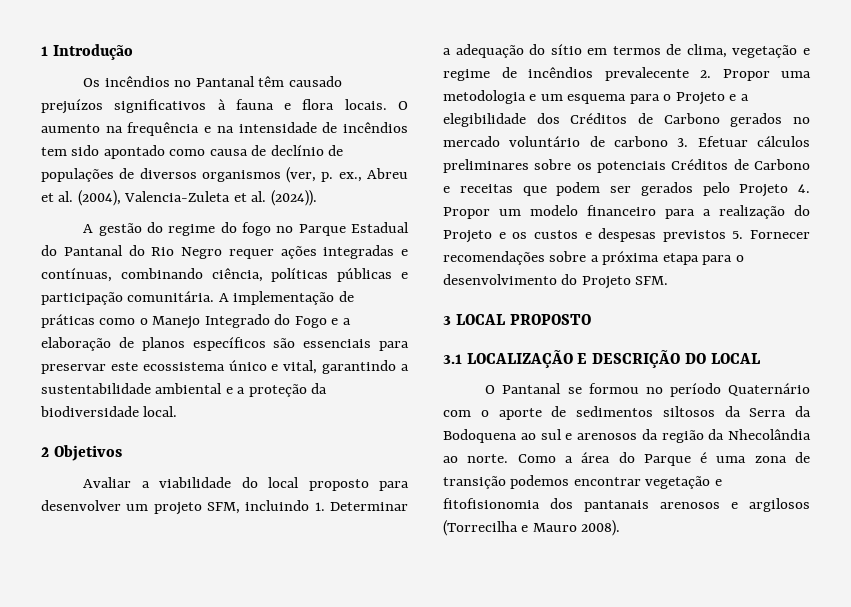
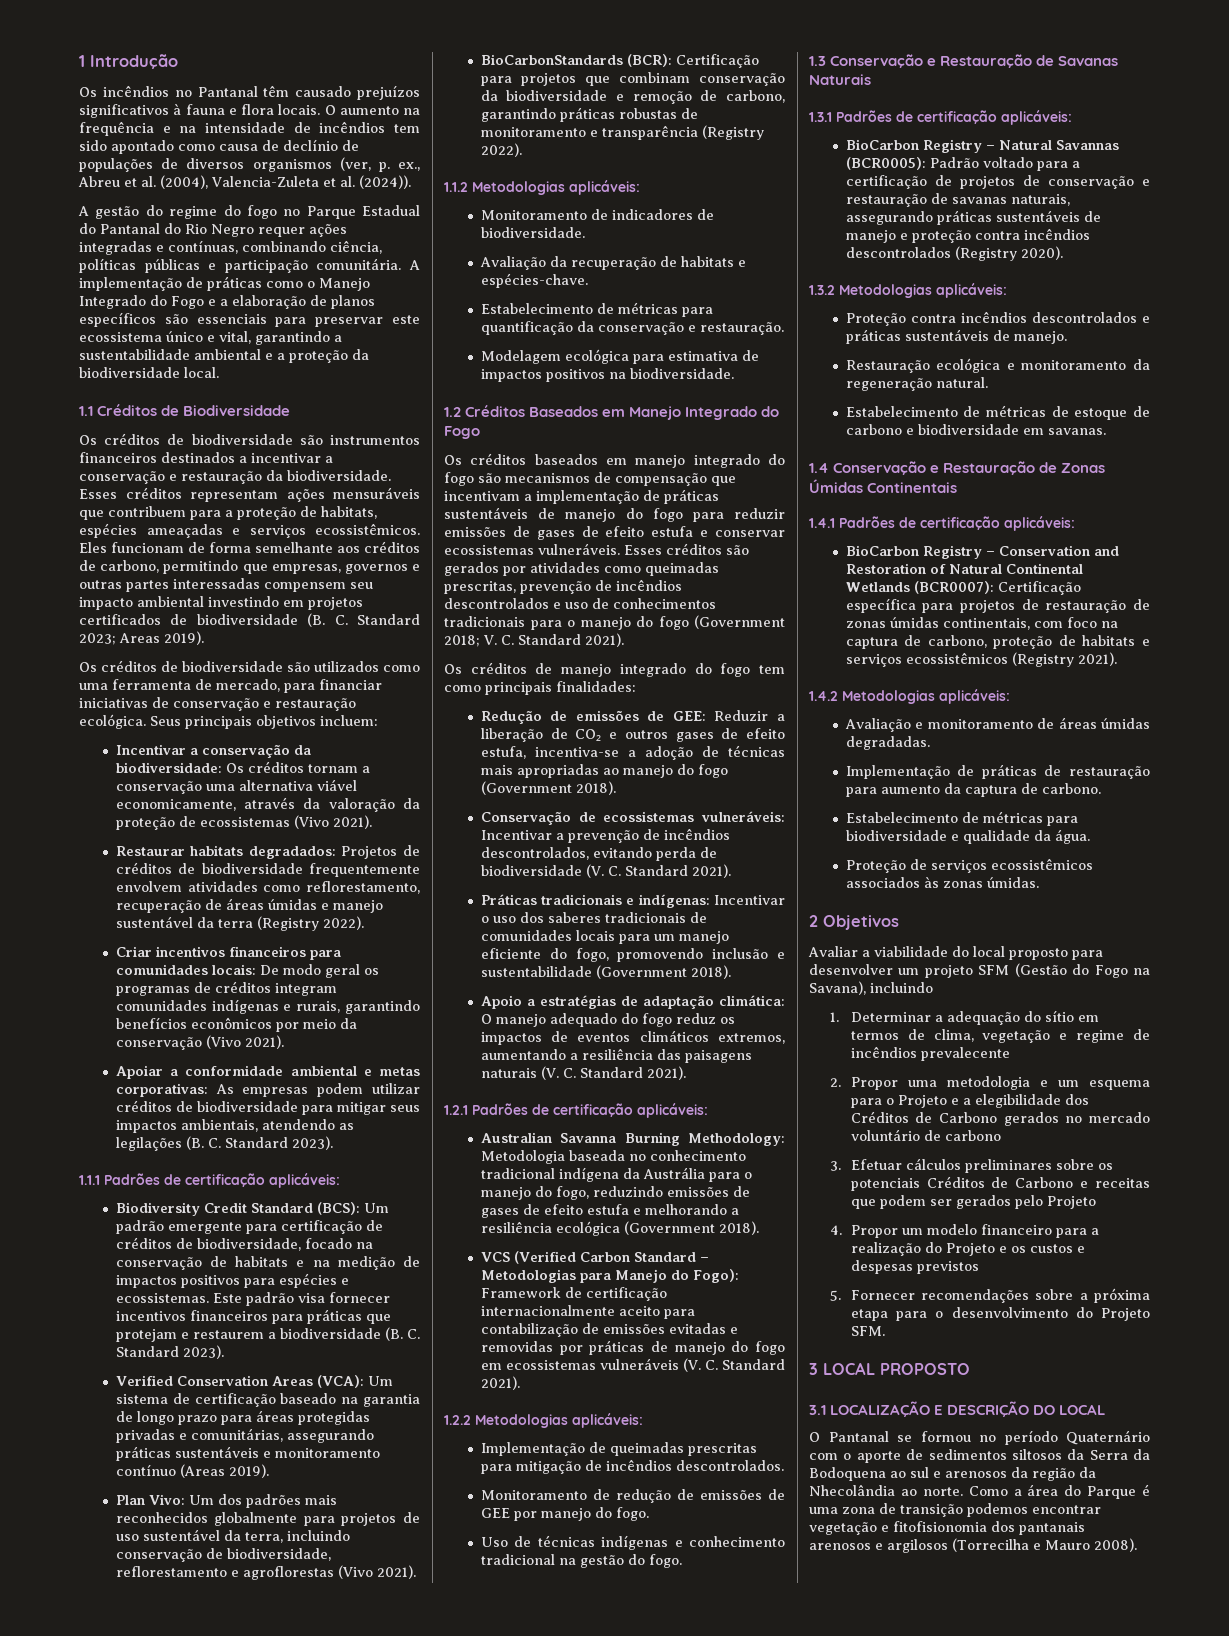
+ 1.1 Créditos de Biodiversidade
+ Os créditos de biodiversidade são instrumentos financeiros destinados a incentivar a conservação e restauração da biodiversidade. Esses créditos representam ações mensuráveis que contribuem para a proteção de habitats, espécies ameaçadas e serviços ecossistêmicos. Eles funcionam de forma semelhante aos créditos de carbono, permitindo que empresas, governos e outras partes interessadas compensem seu impacto ambiental investindo em projetos certificados de biodiversidade (B. C. Standard 2023; Areas 2019).
+ Os créditos de biodiversidade são utilizados como uma ferramenta de mercado, para financiar iniciativas de conservação e restauração ecológica. Seus principais objetivos incluem:
+ Incentivar a conservação da biodiversidade: Os créditos tornam a conservação uma alternativa viável economicamente, através da valoração da proteção de ecossistemas (Vivo 2021).
+ Restaurar habitats degradados: Projetos de créditos de biodiversidade frequentemente envolvem atividades como reflorestamento, recuperação de áreas úmidas e manejo sustentável da terra (Registry 2022).
+ Criar incentivos financeiros para comunidades locais: De modo geral os programas de créditos integram comunidades indígenas e rurais, garantindo benefícios econômicos por meio da conservação (Vivo 2021).
+ Apoiar a conformidade ambiental e metas corporativas: As empresas podem utilizar créditos de biodiversidade para mitigar seus impactos ambientais, atendendo as legilações (B. C. Standard 2023).
+ 1.1.1 Padrões de certificação aplicáveis:
+ Biodiversity Credit Standard (BCS): Um padrão emergente para certificação de créditos de biodiversidade, focado na conservação de habitats e na medição de impactos positivos para espécies e ecossistemas. Este padrão visa fornecer incentivos financeiros para práticas que protejam e restaurem a biodiversidade (B. C. Standard 2023).
+ Verified Conservation Areas (VCA): Um sistema de certificação baseado na garantia de longo prazo para áreas protegidas privadas e comunitárias, assegurando práticas sustentáveis e monitoramento contínuo (Areas 2019).
+ Plan Vivo: Um dos padrões mais reconhecidos globalmente para projetos de uso sustentável da terra, incluindo conservação de biodiversidade, reflorestamento e agroflorestas (Vivo 2021).
+ BioCarbonStandards (BCR): Certificação para projetos que combinam conservação da biodiversidade e remoção de carbono, garantindo práticas robustas de monitoramento e transparência (Registry 2022).
+ 1.1.2 Metodologias aplicáveis:
+ Monitoramento de indicadores de biodiversidade.
+ Avaliação da recuperação de habitats e espécies-chave.
+ Estabelecimento de métricas para quantificação da conservação e restauração.
+ Modelagem ecológica para estimativa de impactos positivos na biodiversidade.
+ 1.2 Créditos Baseados em Manejo Integrado do Fogo
+ Os créditos baseados em manejo integrado do fogo são mecanismos de compensação que incentivam a implementação de práticas sustentáveis de manejo do fogo para reduzir emissões de gases de efeito estufa e conservar ecossistemas vulneráveis. Esses créditos são gerados por atividades como queimadas prescritas, prevenção de incêndios descontrolados e uso de conhecimentos tradicionais para o manejo do fogo (Government 2018; V. C. Standard 2021).
+ Os créditos de manejo integrado do fogo tem como principais finalidades:
+ Redução de emissões de GEE: Reduzir a liberação de CO₂ e outros gases de efeito estufa, incentiva-se a adoção de técnicas mais apropriadas ao manejo do fogo (Government 2018).
+ Conservação de ecossistemas vulneráveis: Incentivar a prevenção de incêndios descontrolados, evitando perda de biodiversidade (V. C. Standard 2021).
+ Práticas tradicionais e indígenas: Incentivar o uso dos saberes tradicionais de comunidades locais para um manejo eficiente do fogo, promovendo inclusão e sustentabilidade (Government 2018).
+ Apoio a estratégias de adaptação climática: O manejo adequado do fogo reduz os impactos de eventos climáticos extremos, aumentando a resiliência das paisagens naturais (V. C. Standard 2021).
+ 1.2.1 Padrões de certificação aplicáveis:
+ Australian Savanna Burning Methodology: Metodologia baseada no conhecimento tradicional indígena da Austrália para o manejo do fogo, reduzindo emissões de gases de efeito estufa e melhorando a resiliência ecológica (Government 2018).
+ VCS (Verified Carbon Standard – Metodologias para Manejo do Fogo): Framework de certificação internacionalmente aceito para contabilização de emissões evitadas e removidas por práticas de manejo do fogo em ecossistemas vulneráveis (V. C. Standard 2021).
+ 1.2.2 Metodologias aplicáveis:
+ Implementação de queimadas prescritas para mitigação de incêndios descontrolados.
+ Monitoramento de redução de emissões de GEE por manejo do fogo.
+ Uso de técnicas indígenas e conhecimento tradicional na gestão do fogo.
+ 1.3 Conservação e Restauração de Savanas Naturais
+ 1.3.1 Padrões de certificação aplicáveis:
+ BioCarbon Registry – Natural Savannas (BCR0005): Padrão voltado para a certificação de projetos de conservação e restauração de savanas naturais, assegurando práticas sustentáveis de manejo e proteção contra incêndios descontrolados (Registry 2020).
+ 1.3.2 Metodologias aplicáveis:
+ Proteção contra incêndios descontrolados e práticas sustentáveis de manejo.
+ Restauração ecológica e monitoramento da regeneração natural.
+ Estabelecimento de métricas de estoque de carbono e biodiversidade em savanas.
+ 1.4 Conservação e Restauração de Zonas Úmidas Continentais
+ 1.4.1 Padrões de certificação aplicáveis:
+ BioCarbon Registry – Conservation and Restoration of Natural Continental Wetlands (BCR0007): Certificação específica para projetos de restauração de zonas úmidas continentais, com foco na captura de carbono, proteção de habitats e serviços ecossistêmicos (Registry 2021).
+ 1.4.2 Metodologias aplicáveis:
+ Avaliação e monitoramento de áreas úmidas degradadas.
+ Implementação de práticas de restauração para aumento da captura de carbono.
+ Estabelecimento de métricas para biodiversidade e qualidade da água.
+ Proteção de serviços ecossistêmicos associados às zonas úmidas.
- Avaliar a viabilidade do local proposto para desenvolver um projeto SFM, incluindo 1. Determinar a adequação do sítio em termos de clima, vegetação e regime de incêndios prevalecente 2. Propor uma metodologia e um esquema para o Projeto e a elegibilidade dos Créditos de Carbono gerados no mercado voluntário de carbono 3. Efetuar cálculos preliminares sobre os potenciais Créditos de Carbono e receitas que podem ser gerados pelo Projeto 4. Propor um modelo financeiro para a realização do Projeto e os custos e despesas previstos 5. Fornecer recomendações sobre a próxima etapa para o desenvolvimento do Projeto SFM.
+ Avaliar a viabilidade do local proposto para desenvolver um projeto SFM (Gestão do Fogo na Savana), incluindo
+ 1. Determinar a adequação do sítio em termos de clima, vegetação e regime de incêndios prevalecente
+ 2. Propor uma metodologia e um esquema para o Projeto e a elegibilidade dos Créditos de Carbono gerados no mercado voluntário de carbono
+ 3. Efetuar cálculos preliminares sobre os potenciais Créditos de Carbono e receitas que podem ser gerados pelo Projeto
+ 4. Propor um modelo financeiro para a realização do Projeto e os custos e despesas previstos
+ 5. Fornecer recomendações sobre a próxima etapa para o desenvolvimento do Projeto SFM.

